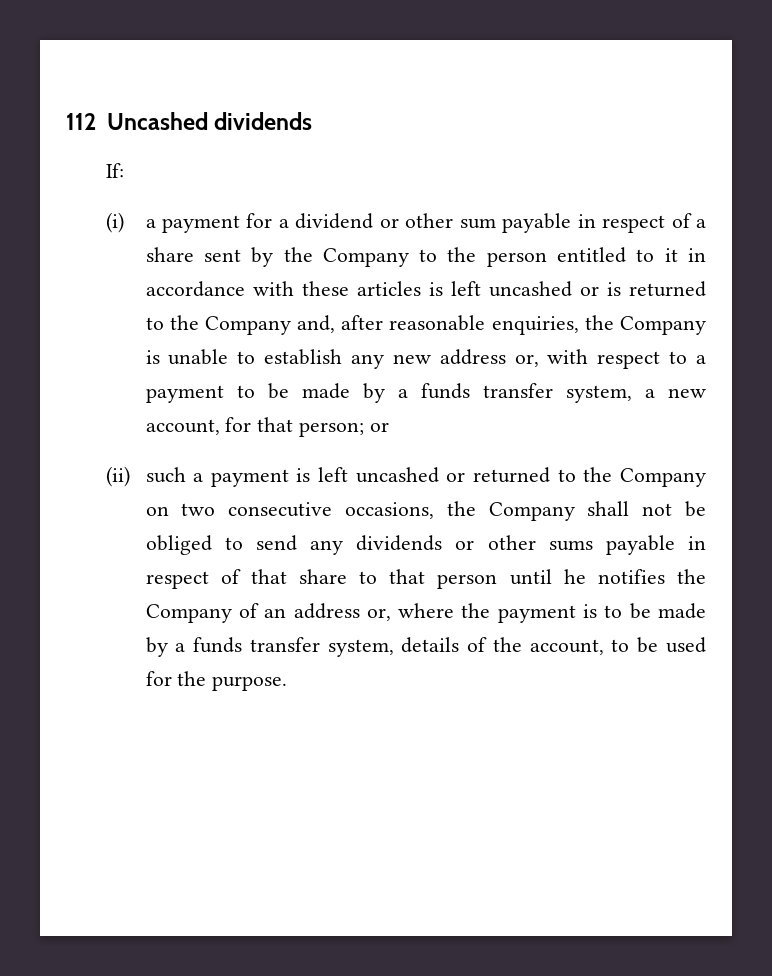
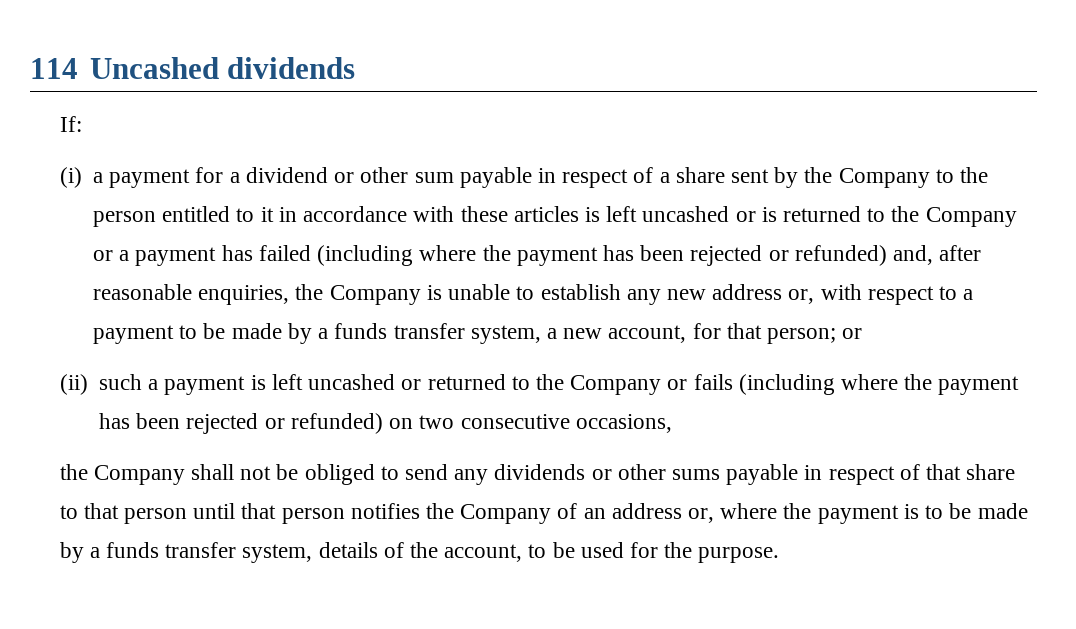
- 112 Uncashed dividends
+ 114 Uncashed dividends
- (i) a payment for a dividend or other sum payable in respect of a share sent by the Company to the person entitled to it in accordance with these articles is left uncashed or is returned to the Company and, after reasonable enquiries, the Company is unable to establish any new address or, with respect to a payment to be made by a funds transfer system, a new account, for that person;
+ (i) a payment for a dividend or other sum payable in respect of a share sent by the Company to the person entitled to it in accordance with these articles is left uncashed or is returned to the Company or a payment has failed (including where the payment has been rejected or refunded) and, after reasonable enquiries, the Company is unable to establish any new address or, with respect to a payment to be made by a funds transfer system, a new account, for that person;
- (ii) such a payment is left uncashed or returned to the Company on two consecutive occasions, the Company shall not be obliged to send any dividends or other sums payable in respect of that share to that person until he notifies the Company of an address or, where the payment is to be made by a funds transfer system, details of the account, to be used for the purpose.
+ (ii) such a payment is left uncashed or returned to the Company or fails (including where the payment has been rejected or refunded) on two consecutive occasions,
+ the Company shall not be obliged to send any dividends or other sums payable in respect of that share to that person until that person notifies the Company of an address or, where the payment is to be made by a funds transfer system, details of the account, to be used for the purpose.

